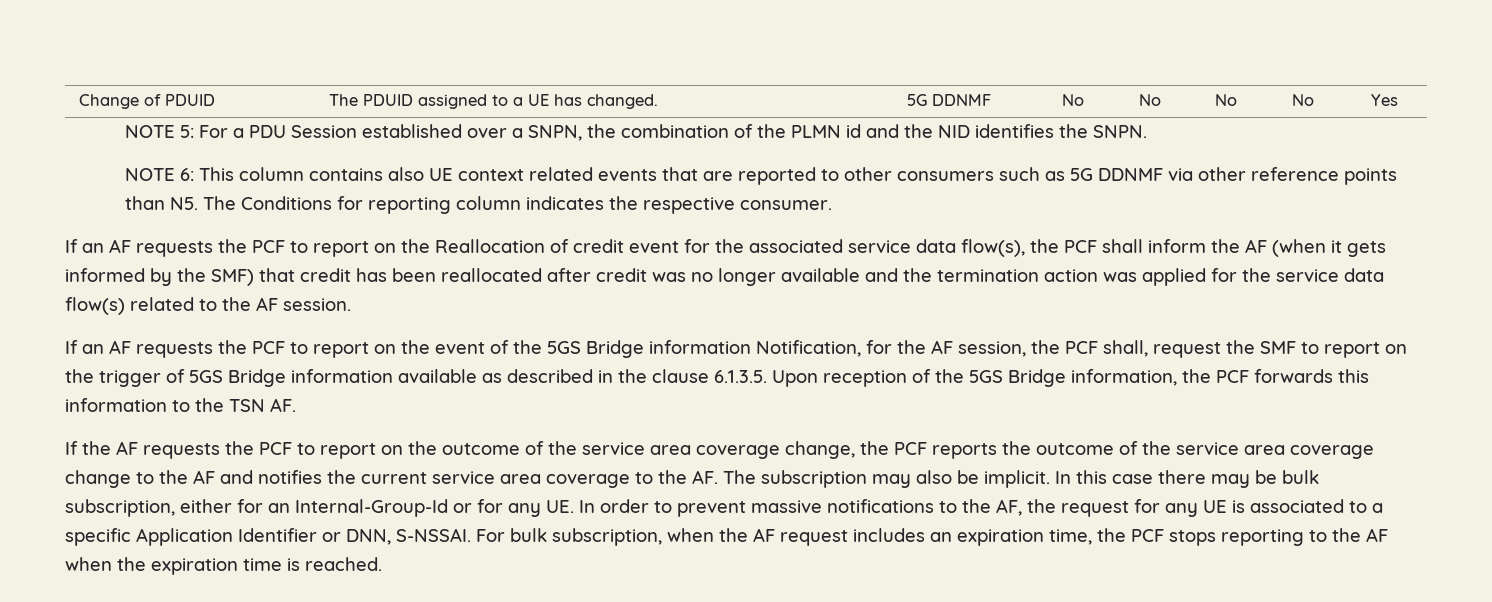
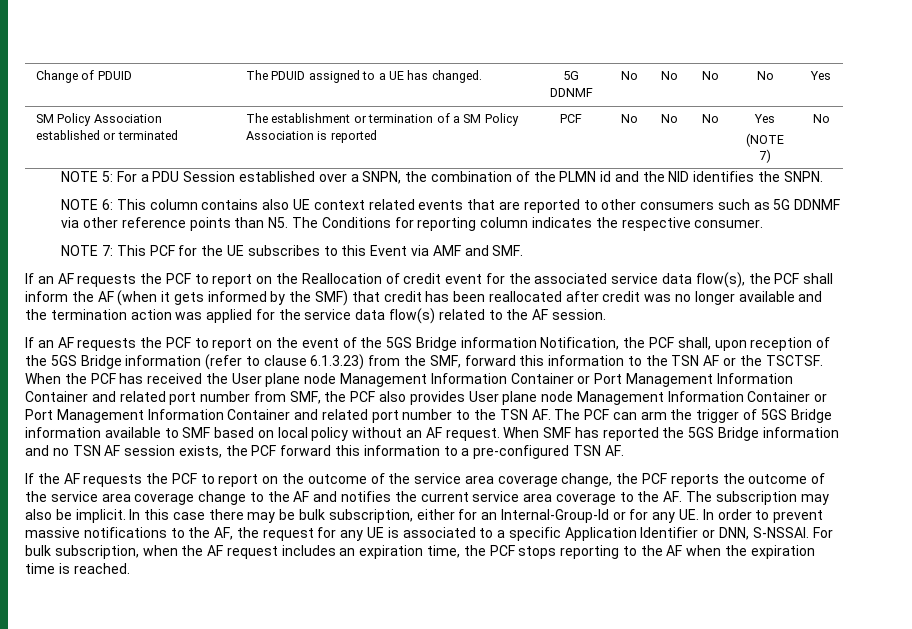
+ SM Policy Association established or terminated | The establishment or termination of a SM Policy Association is reported | PCF | No | No | No | Yes
+ (NOTE 7) | No
+ NOTE 7: This PCF for the UE subscribes to this Event via AMF and SMF.
- If an AF requests the PCF to report on the event of the 5GS Bridge information Notification, for the AF session, the PCF shall, request the SMF to report on the trigger of 5GS Bridge information available as described in the clause 6.1.3.5. Upon reception of the 5GS Bridge information, the PCF forwards this information to the TSN AF.
+ If an AF requests the PCF to report on the event of the 5GS Bridge information Notification, the PCF shall, upon reception of the 5GS Bridge information (refer to clause 6.1.3.23) from the SMF, forward this information to the TSN AF or the TSCTSF. When the PCF has received the User plane node Management Information Container or Port Management Information Container and related port number from SMF, the PCF also provides User plane node Management Information Container or Port Management Information Container and related port number to the TSN AF. The PCF can arm the trigger of 5GS Bridge information available to SMF based on local policy without an AF request. When SMF has reported the 5GS Bridge information and no TSN AF session exists, the PCF forward this information to a pre-configured TSN AF.

